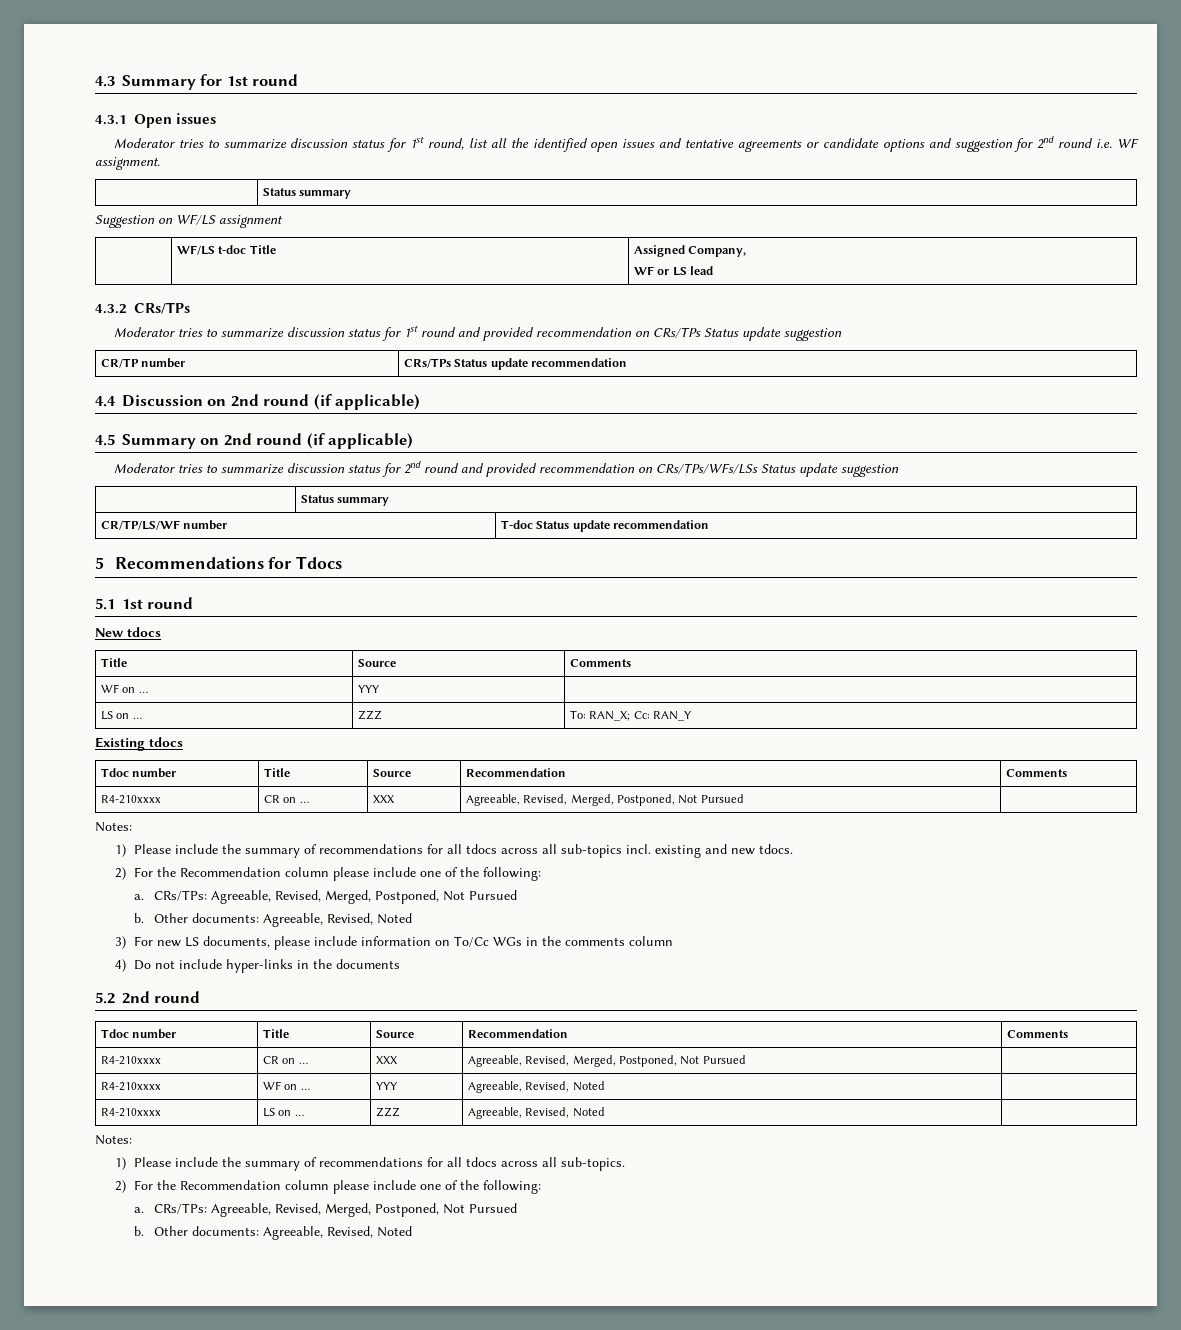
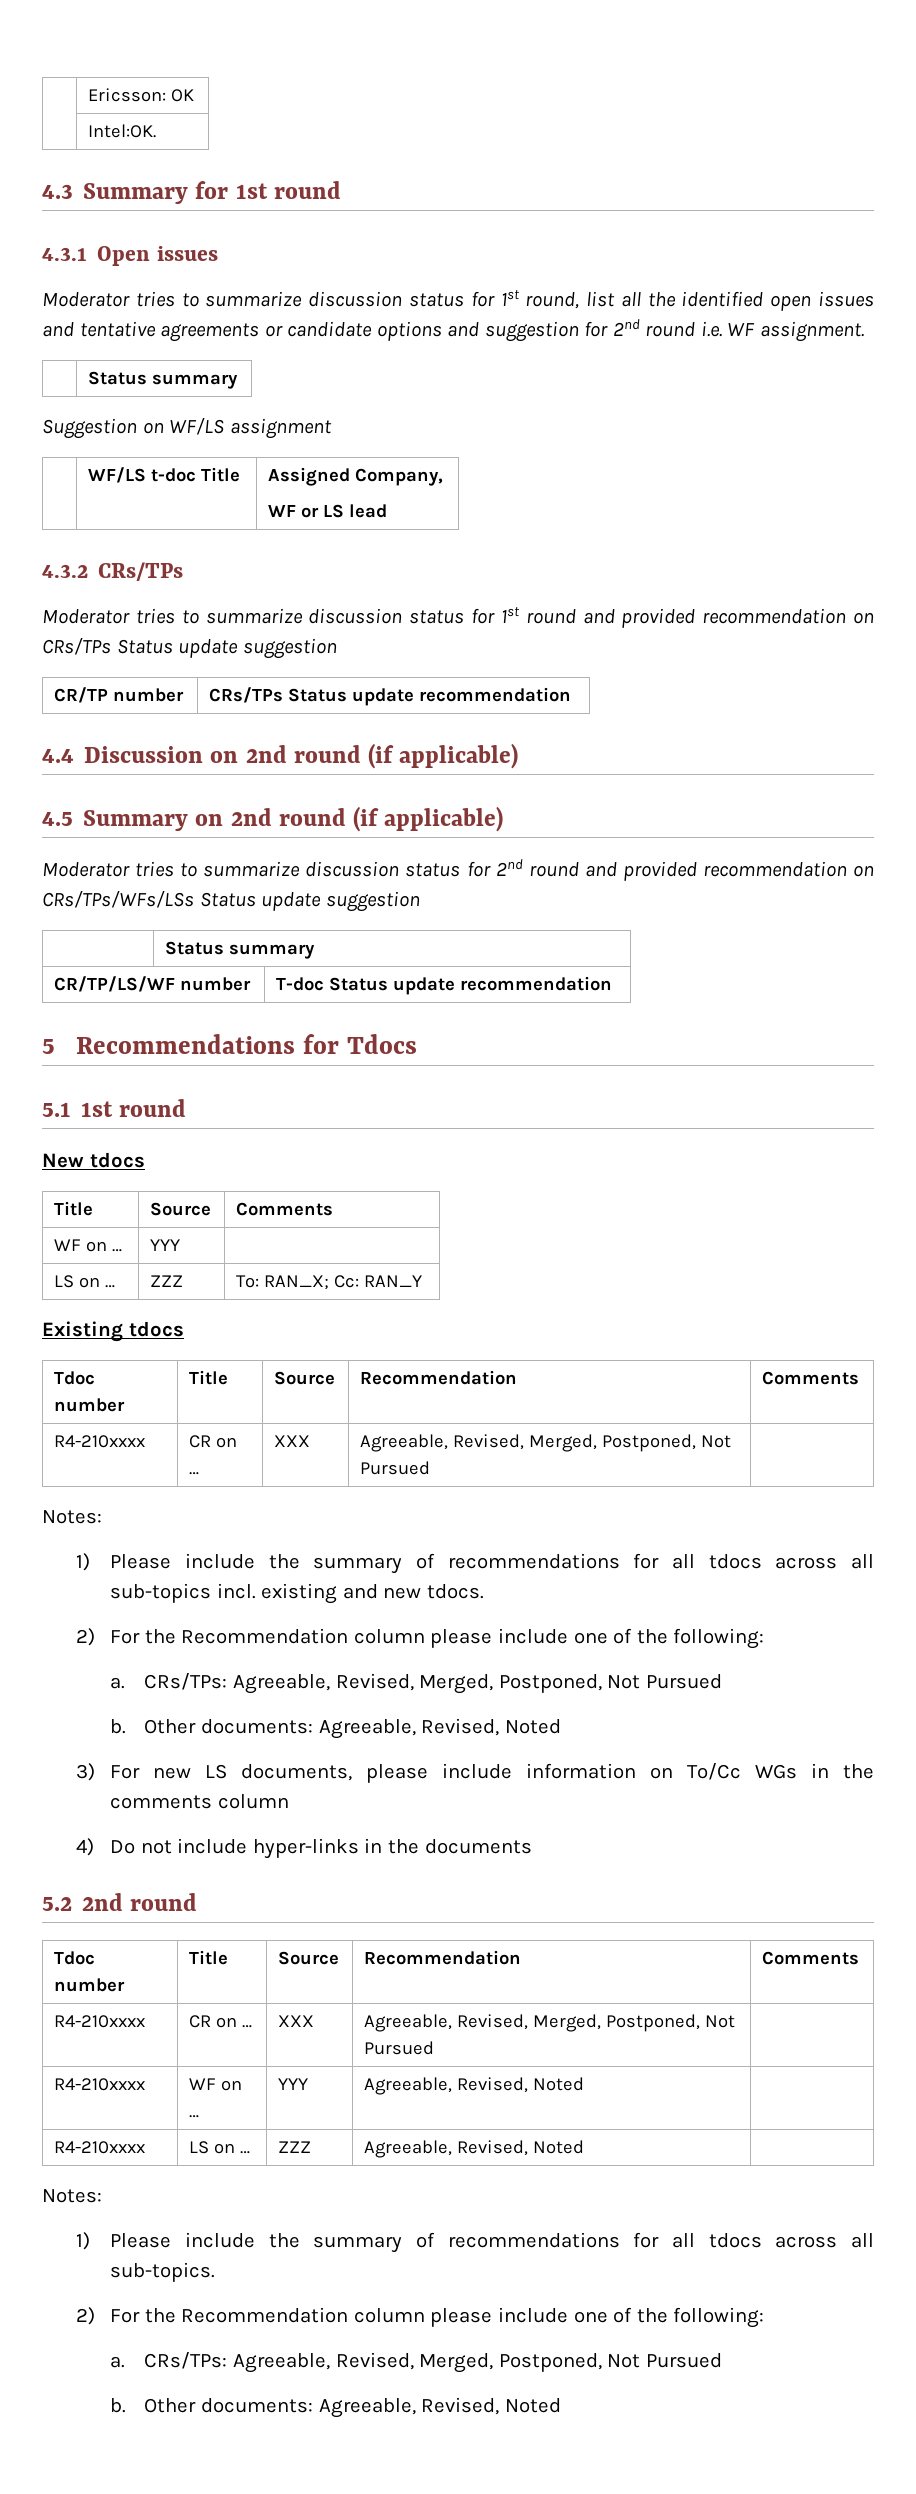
+ | Ericsson: OK
+ | Intel:OK.

